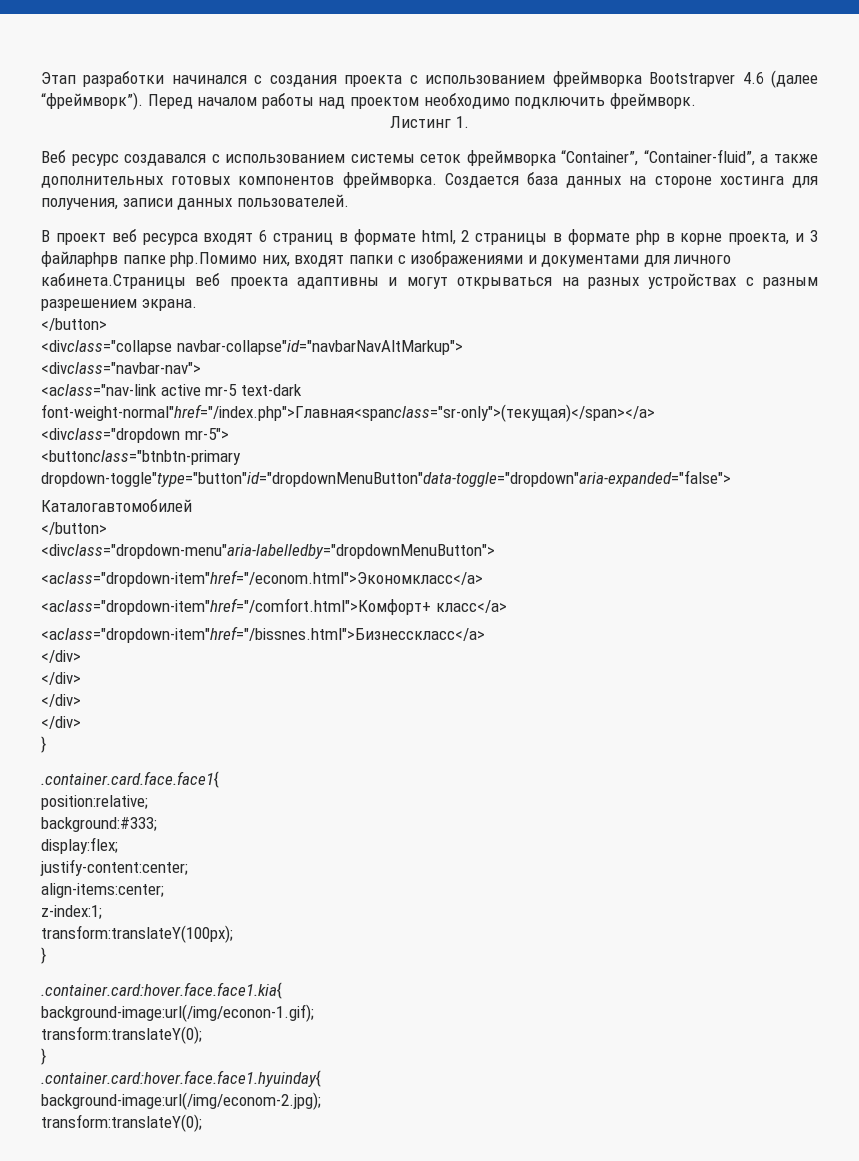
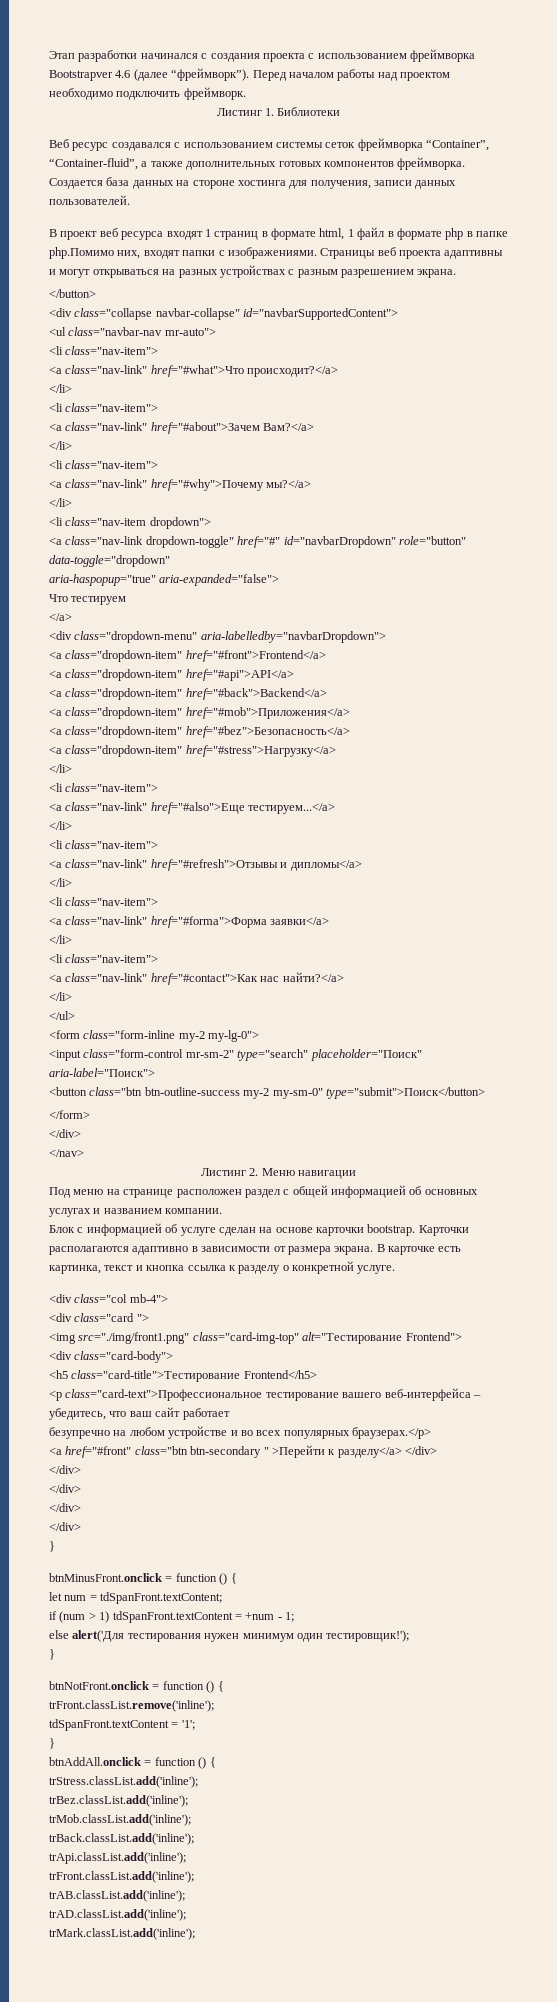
- Листинг 1.
+ Листинг 1. Библиотеки
- В проект веб ресурса входят 6 страниц в формате html, 2 страницы в формате php в корне проекта, и 3 файлаphpв папке php.Помимо них, входят папки с изображениями и документами для личного кабинета.Страницы веб проекта адаптивны и могут открываться на разных устройствах с разным разрешением экрана.
+ В проект веб ресурса входят 1 страниц в формате html, 1 файл в формате php в папке php.Помимо них, входят папки с изображениями. Страницы веб проекта адаптивны и могут открываться на разных устройствах с разным разрешением экрана.
- <divclass="collapse navbar-collapse"id="navbarNavAltMarkup">
- <divclass="navbar-nav">
- <aclass="nav-link active mr-5 text-dark font-weight-normal"href="/index.php">Главная<spanclass="sr-only">(текущая)</span></a>
- <divclass="dropdown mr-5">
- <buttonclass="btnbtn-primary dropdown-toggle"type="button"id="dropdownMenuButton"data-toggle="dropdown"aria-expanded="false">
- Каталогавтомобилей
- </button>
- <divclass="dropdown-menu"aria-labelledby="dropdownMenuButton">
- <aclass="dropdown-item"href="/econom.html">Экономкласс</a>
- <aclass="dropdown-item"href="/comfort.html">Комфорт+ класс</a>
- <aclass="dropdown-item"href="/bissnes.html">Бизнесскласс</a>
+ <div class="collapse navbar-collapse" id="navbarSupportedContent">
+ <ul class="navbar-nav mr-auto">
+ <li class="nav-item">
+ <a class="nav-link" href="#what">Что происходит?</a>
+ </li>
+ <li class="nav-item">
+ <a class="nav-link" href="#about">Зачем Вам?</a>
+ </li>
+ <li class="nav-item">
+ <a class="nav-link" href="#why">Почему мы?</a>
+ </li>
+ <li class="nav-item dropdown">
+ <a class="nav-link dropdown-toggle" href="#" id="navbarDropdown" role="button" data-toggle="dropdown"
+ aria-haspopup="true" aria-expanded="false">
+ Что тестируем
+ </a>
+ <div class="dropdown-menu" aria-labelledby="navbarDropdown">
+ <a class="dropdown-item" href="#front">Frontend</a>
+ <a class="dropdown-item" href="#api">API</a>
+ <a class="dropdown-item" href="#back">Backend</a>
+ <a class="dropdown-item" href="#mob">Приложения</a>
+ <a class="dropdown-item" href="#bez">Безопасность</a>
+ <a class="dropdown-item" href="#stress">Нагрузку</a>
+ </li>
+ <li class="nav-item">
+ <a class="nav-link" href="#also">Еще тестируем...</a>
+ </li>
+ <li class="nav-item">
+ <a class="nav-link" href="#refresh">Отзывы и дипломы</a>
+ </li>
+ <li class="nav-item">
+ <a class="nav-link" href="#forma">Форма заявки</a>
+ </li>
+ <li class="nav-item">
+ <a class="nav-link" href="#contact">Как нас найти?</a>
+ </li>
+ </ul>
+ <form class="form-inline my-2 my-lg-0">
+ <input class="form-control mr-sm-2" type="search" placeholder="Поиск" aria-label="Поиск">
+ <button class="btn btn-outline-success my-2 my-sm-0" type="submit">Поиск</button>
+ </form>
+ </div>
+ </nav>
+ Листинг 2. Меню навигации
+ Под меню на странице расположен раздел с общей информацией об основных услугах и названием компании.
+ Блок с информацией об услуге сделан на основе карточки bootstrap. Карточки располагаются адаптивно в зависимости от размера экрана. В карточке есть картинка, текст и кнопка ссылка к разделу о конкретной услуге.
+ <div class="col mb-4">
+ <div class="card ">
+ <img src="./img/front1.png" class="card-img-top" alt="Тестирование Frontend">
+ <div class="card-body">
+ <h5 class="card-title">Тестирование Frontend</h5>
+ <p class="card-text">Профессиональное тестирование вашего веб-интерфейса – убедитесь, что ваш сайт работает
+ безупречно на любом устройстве и во всех популярных браузерах.</p>
+ <a href="#front" class="btn btn-secondary " >Перейти к разделу</a> </div>
- .container.card.face.face1{
- position:relative;
- background:#333;
- display:flex;
- justify-content:center;
- align-items:center;
- z-index:1;
- transform:translateY(100px);
+ btnMinusFront.onclick = function () {
+ let num = tdSpanFront.textContent;
+ if (num > 1) tdSpanFront.textContent = +num - 1;
+ else alert('Для тестирования нужен минимум один тестировщик!');
  }
- .container.card:hover.face.face1.kia{
- background-image:url(/img/econon-1.gif);
- transform:translateY(0);
+ btnNotFront.onclick = function () {
+ trFront.classList.remove('inline');
+ tdSpanFront.textContent = '1';
  }
- .container.card:hover.face.face1.hyuinday{
- background-image:url(/img/econom-2.jpg);
- transform:translateY(0);
+ btnAddAll.onclick = function () {
+ trStress.classList.add('inline');
+ trBez.classList.add('inline');
+ trMob.classList.add('inline');
+ trBack.classList.add('inline');
+ trApi.classList.add('inline');
+ trFront.classList.add('inline');
+ trAB.classList.add('inline');
+ trAD.classList.add('inline');
+ trMark.classList.add('inline');

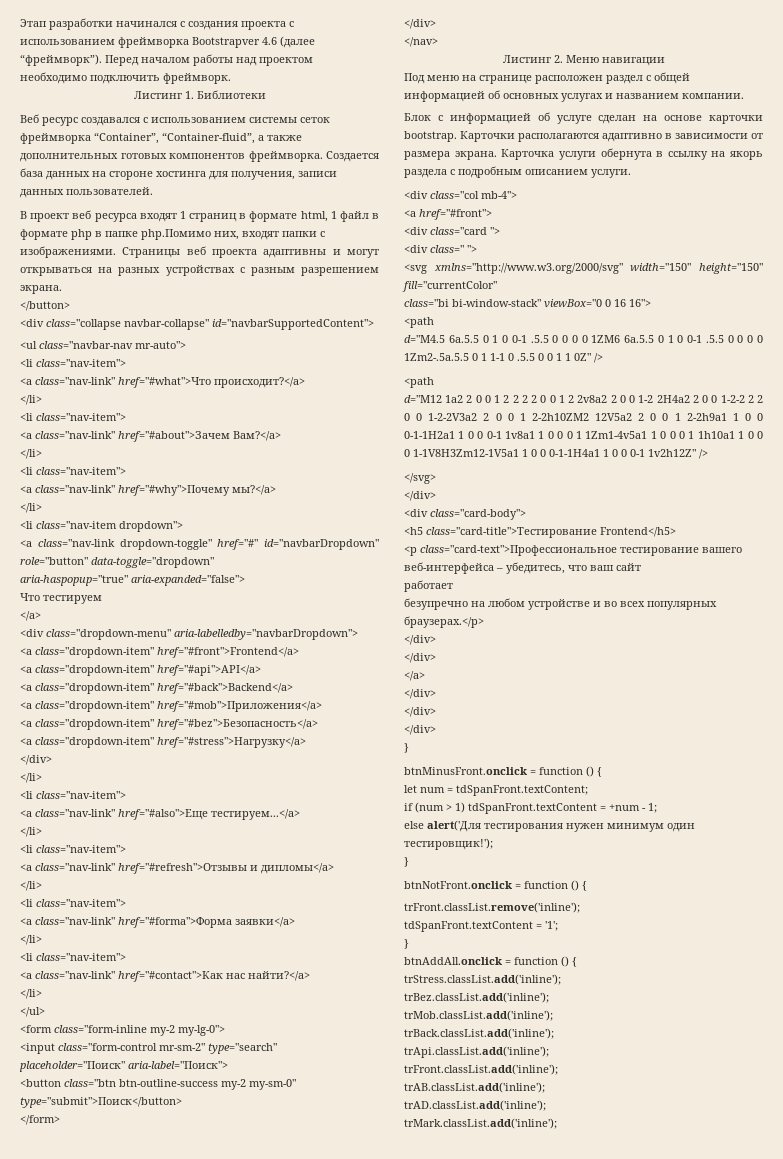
  <a class="dropdown-item" href="#stress">Нагрузку</a>
+ </div>
- В карточке есть картинка, текст и кнопка ссылка к разделу о конкретной услуге.
+ Карточка услуги обернута в ссылку на якорь раздела с подробным описанием услуги.
+ <a href="#front">
- <img src="./img/front1.png" class="card-img-top" alt="Тестирование Frontend">
+ <div class=" ">
+ <svg xmlns="http://www.w3.org/2000/svg" width="150" height="150" fill="currentColor"
+ class="bi bi-window-stack" viewBox="0 0 16 16">
+ <path
+ d="M4.5 6a.5.5 0 1 0 0-1 .5.5 0 0 0 0 1ZM6 6a.5.5 0 1 0 0-1 .5.5 0 0 0 0 1Zm2-.5a.5.5 0 1 1-1 0 .5.5 0 0 1 1 0Z" />
+ <path
+ d="M12 1a2 2 0 0 1 2 2 2 2 0 0 1 2 2v8a2 2 0 0 1-2 2H4a2 2 0 0 1-2-2 2 2 0 0 1-2-2V3a2 2 0 0 1 2-2h10ZM2 12V5a2 2 0 0 1 2-2h9a1 1 0 0 0-1-1H2a1 1 0 0 0-1 1v8a1 1 0 0 0 1 1Zm1-4v5a1 1 0 0 0 1 1h10a1 1 0 0 0 1-1V8H3Zm12-1V5a1 1 0 0 0-1-1H4a1 1 0 0 0-1 1v2h12Z" />
+ </svg>
+ </div>
- <p class="card-text">Профессиональное тестирование вашего веб-интерфейса – убедитесь, что ваш сайт работает
+ <p class="card-text">Профессиональное тестирование вашего веб-интерфейса – убедитесь, что ваш сайт
+ работает
  безупречно на любом устройстве и во всех популярных браузерах.</p>
- <a href="#front" class="btn btn-secondary " >Перейти к разделу</a> </div>
  </div>
+ </div>
+ </a>

